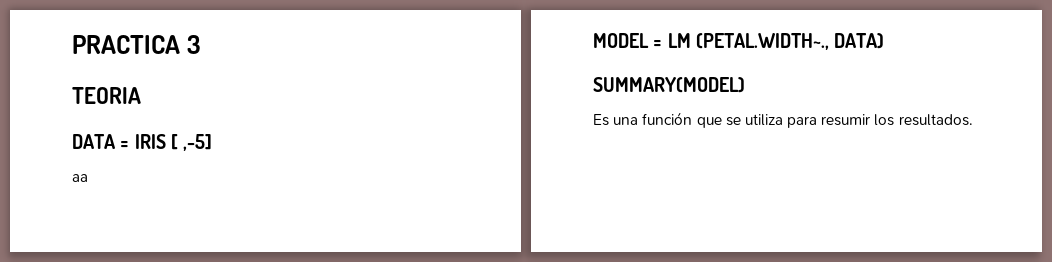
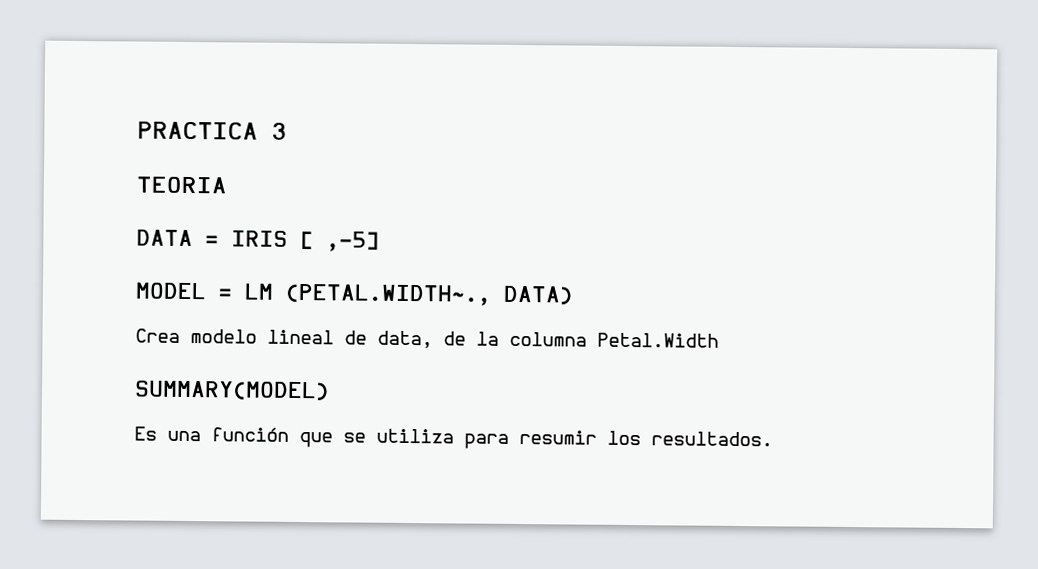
- aa
+ Crea modelo lineal de data, de la columna Petal.Width

